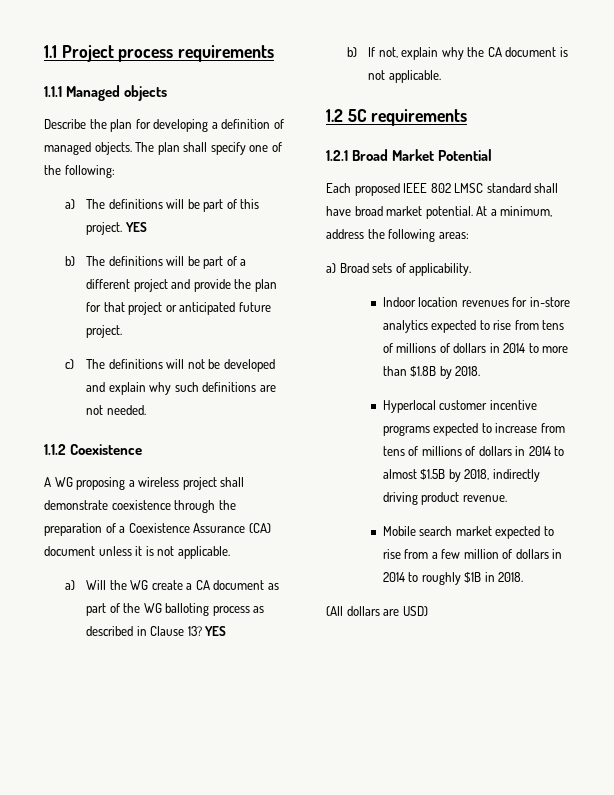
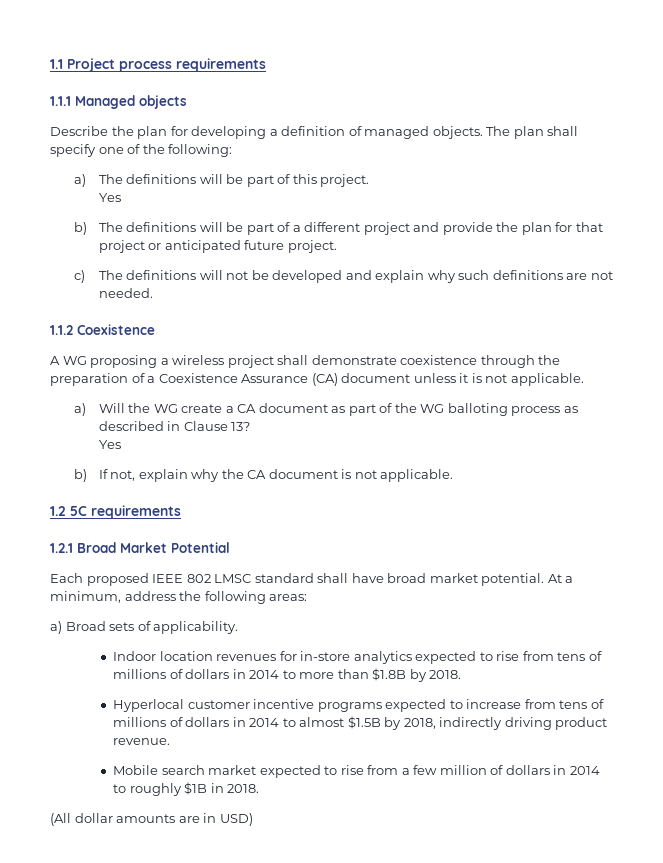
- a) The definitions will be part of this project. YES
+ a) The definitions will be part of this project.
+ Yes
- a) Will the WG create a CA document as part of the WG balloting process as described in Clause 13? YES
+ a) Will the WG create a CA document as part of the WG balloting process as described in Clause 13?
+ Yes
- (All dollars are USD)
+ (All dollar amounts are in USD)

